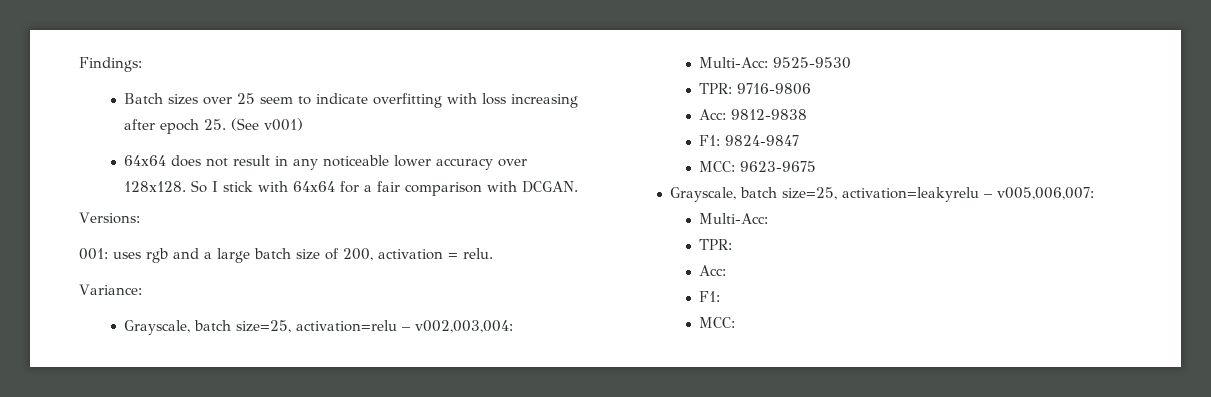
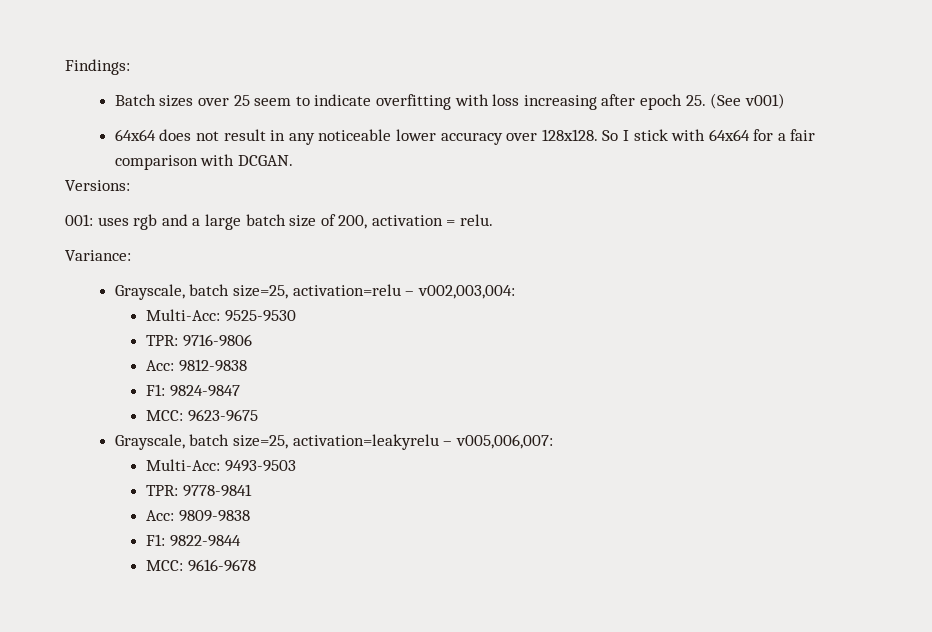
  Grayscale, batch size=25, activation=leakyrelu – v005,006,007:
- Multi-Acc:
- TPR:
- Acc:
- F1:
- MCC:
+ Multi-Acc: 9493-9503
+ TPR: 9778-9841
+ Acc: 9809-9838
+ F1: 9822-9844
+ MCC: 9616-9678

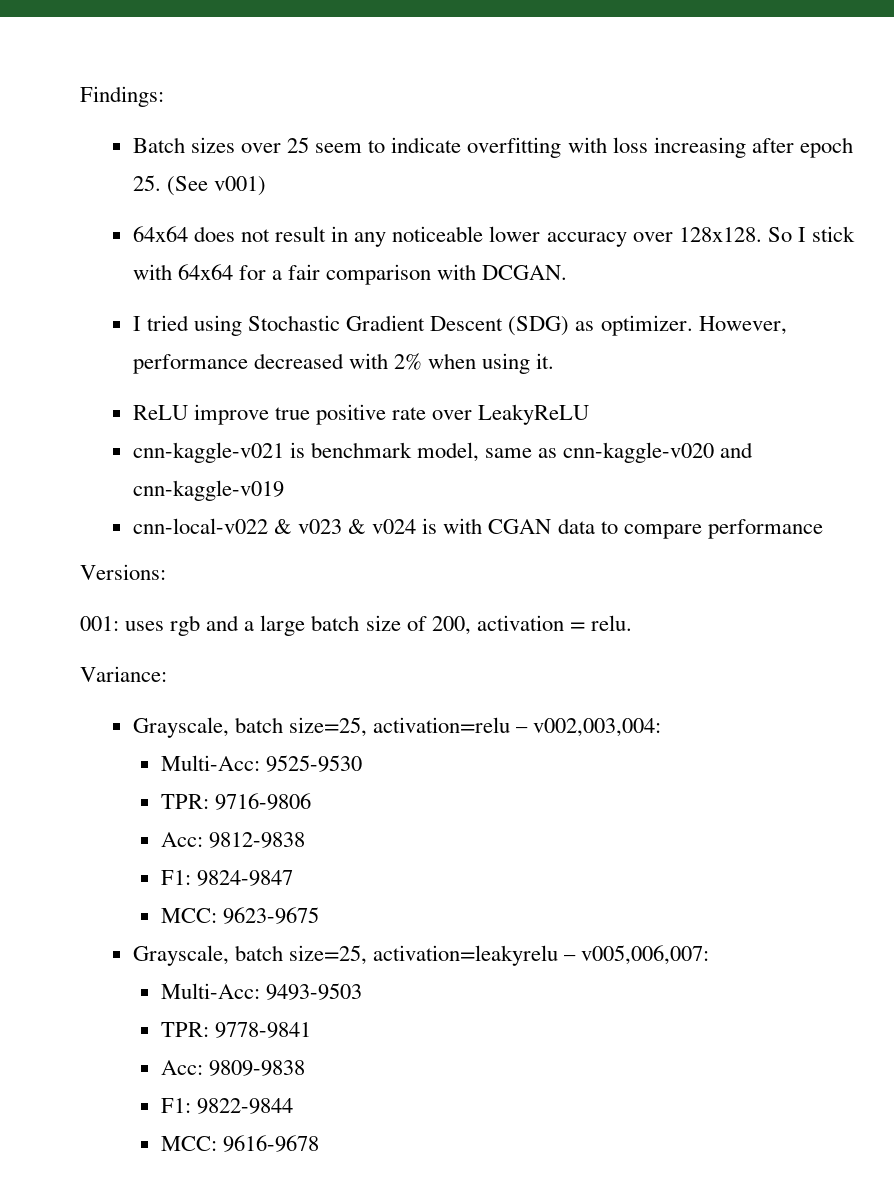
+ I tried using Stochastic Gradient Descent (SDG) as optimizer. However, performance decreased with 2% when using it.
+ ReLU improve true positive rate over LeakyReLU
+ cnn-kaggle-v021 is benchmark model, same as cnn-kaggle-v020 and cnn-kaggle-v019
+ cnn-local-v022 & v023 & v024 is with CGAN data to compare performance

